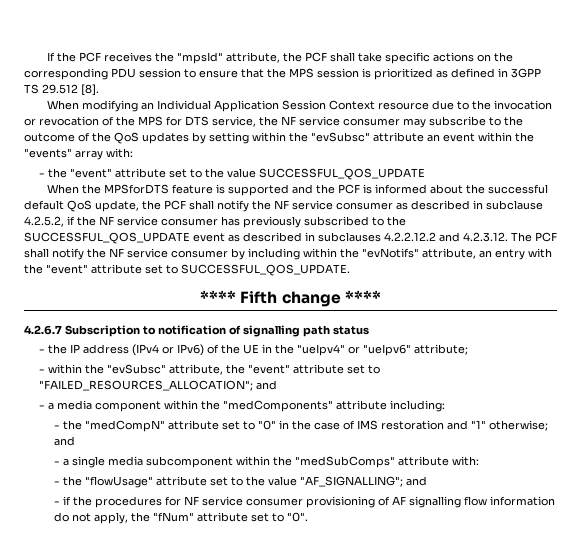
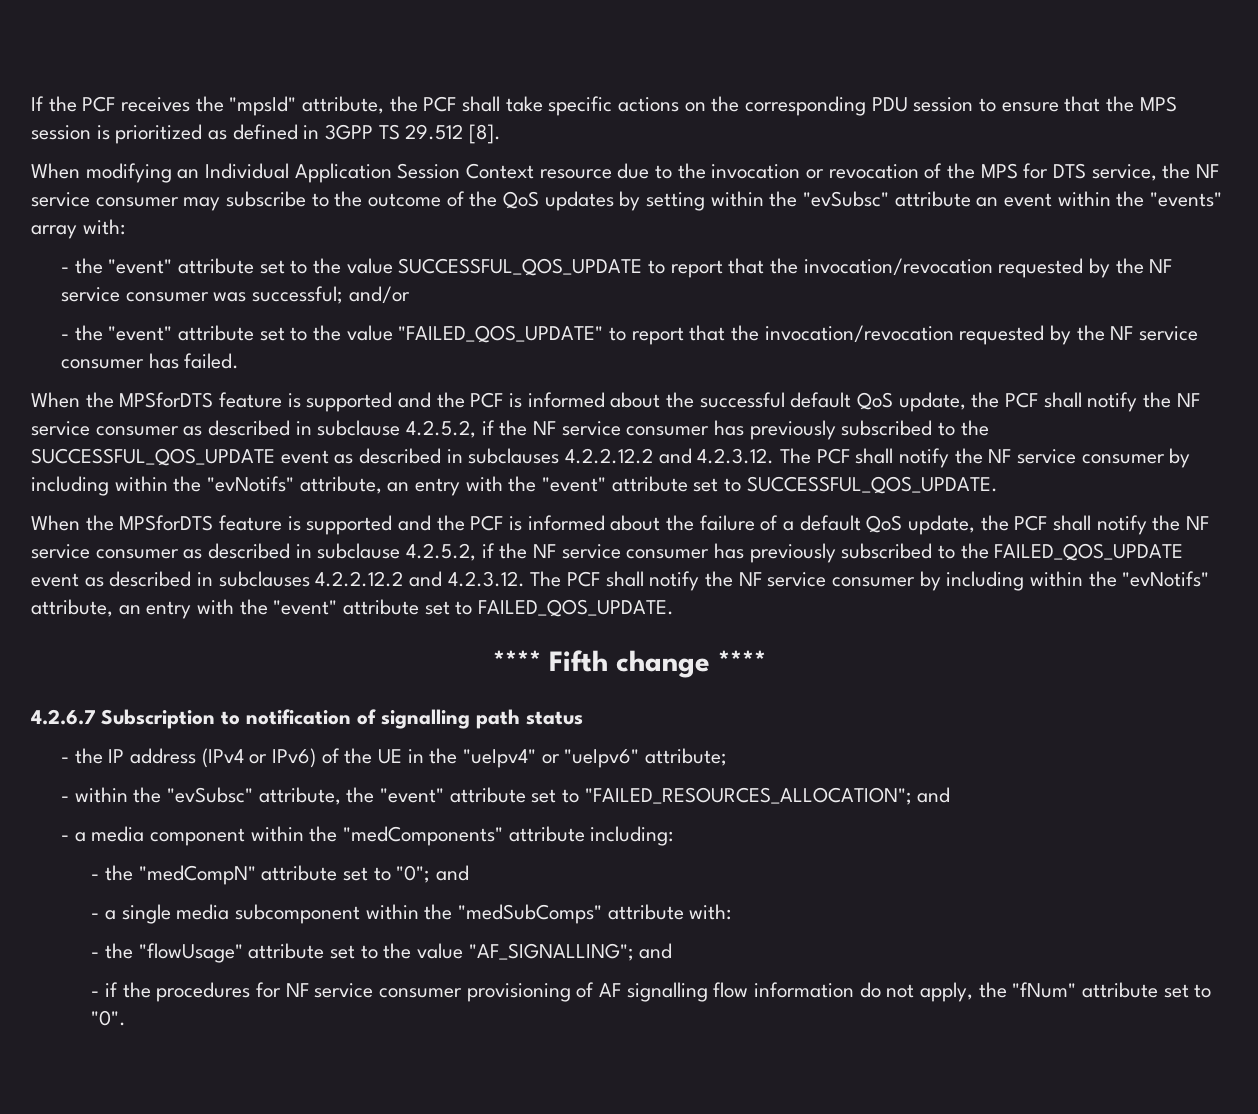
- - the "event" attribute set to the value SUCCESSFUL_QOS_UPDATE
+ - the "event" attribute set to the value SUCCESSFUL_QOS_UPDATE to report that the invocation/revocation requested by the NF service consumer was successful; and/or
+ - the "event" attribute set to the value "FAILED_QOS_UPDATE" to report that the invocation/revocation requested by the NF service consumer has failed.
+ When the MPSforDTS feature is supported and the PCF is informed about the failure of a default QoS update, the PCF shall notify the NF service consumer as described in subclause 4.2.5.2, if the NF service consumer has previously subscribed to the FAILED_QOS_UPDATE event as described in subclauses 4.2.2.12.2 and 4.2.3.12. The PCF shall notify the NF service consumer by including within the "evNotifs" attribute, an entry with the "event" attribute set to FAILED_QOS_UPDATE.
- - the "medCompN" attribute set to "0" in the case of IMS restoration and "1" otherwise; and
+ - the "medCompN" attribute set to "0"; and

